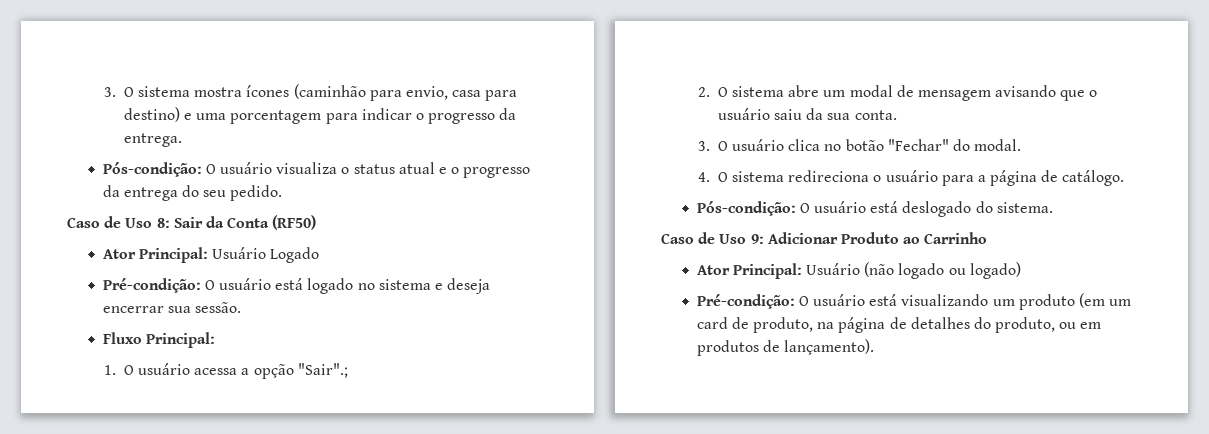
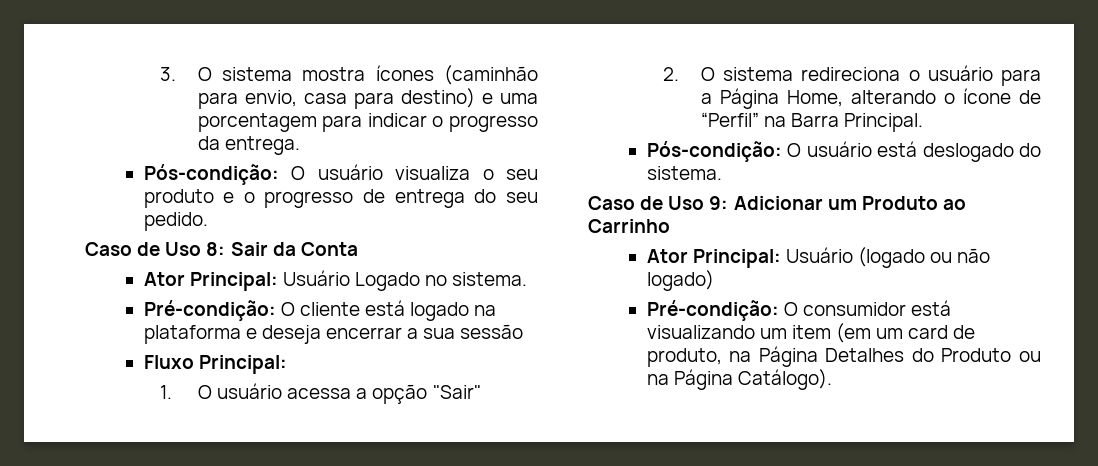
- Pós-condição: O usuário visualiza o status atual e o progresso da entrega do seu pedido.
+ Pós-condição: O usuário visualiza o seu produto e o progresso de entrega do seu pedido.
- Caso de Uso 8: Sair da Conta (RF50)
+ Caso de Uso 8: Sair da Conta
- Ator Principal: Usuário Logado
- Pré-condição: O usuário está logado no sistema e deseja encerrar sua sessão.
+ Ator Principal: Usuário Logado no sistema.
+ Pré-condição: O cliente está logado na plataforma e deseja encerrar a sua sessão
- 1. O usuário acessa a opção "Sair".;
- 2. O sistema abre um modal de mensagem avisando que o usuário saiu da sua conta.
- 3. O usuário clica no botão "Fechar" do modal.
- 4. O sistema redireciona o usuário para a página de catálogo.
+ 1. O usuário acessa a opção "Sair"
+ 2. O sistema redireciona o usuário para a Página Home, alterando o ícone de “Perfil” na Barra Principal.
- Caso de Uso 9: Adicionar Produto ao Carrinho
+ Caso de Uso 9: Adicionar um Produto ao Carrinho
- Ator Principal: Usuário (não logado ou logado)
+ Ator Principal: Usuário (logado ou não logado)
- Pré-condição: O usuário está visualizando um produto (em um card de produto, na página de detalhes do produto, ou em produtos de lançamento).
+ Pré-condição: O consumidor está visualizando um item (em um card de produto, na Página Detalhes do Produto ou na Página Catálogo).

